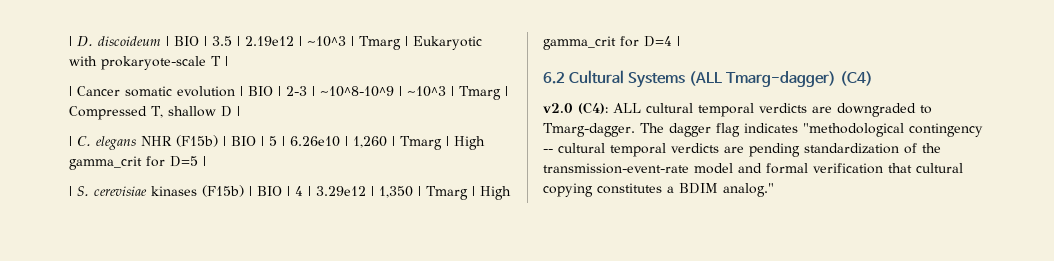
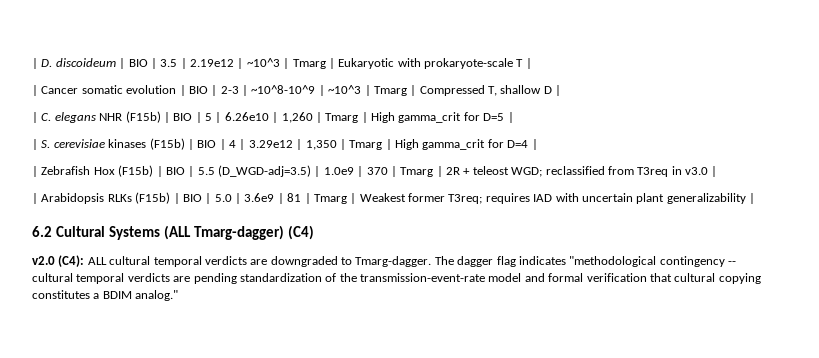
+ | Zebrafish Hox (F15b) | BIO | 5.5 (D_WGD-adj=3.5) | 1.0e9 | 370 | Tmarg | 2R + teleost WGD; reclassified from T3req in v3.0 |
+ | Arabidopsis RLKs (F15b) | BIO | 5.0 | 3.6e9 | 81 | Tmarg | Weakest former T3req; requires IAD with uncertain plant generalizability |

